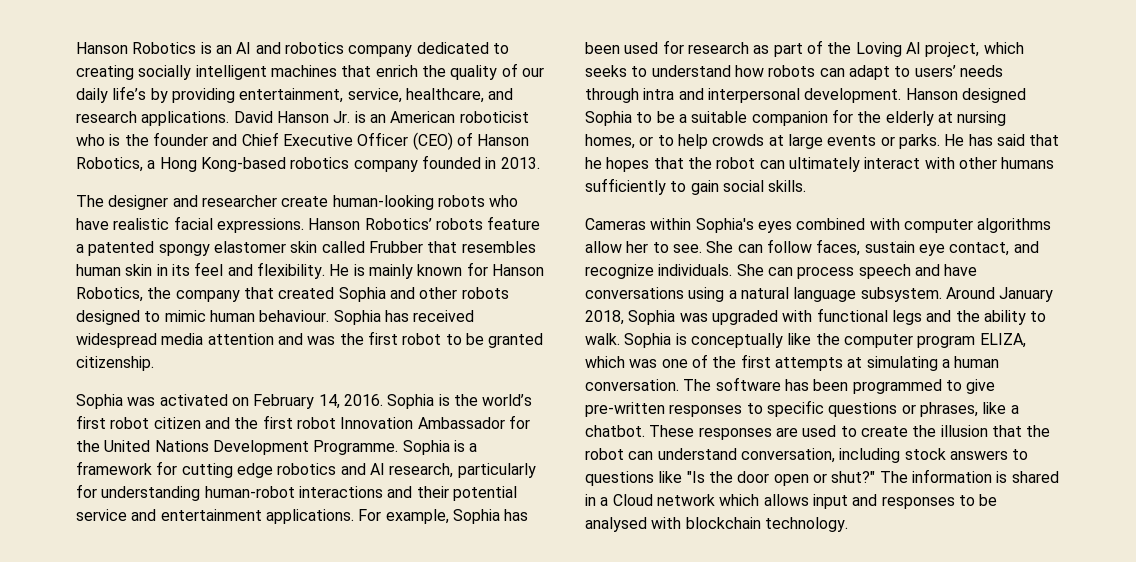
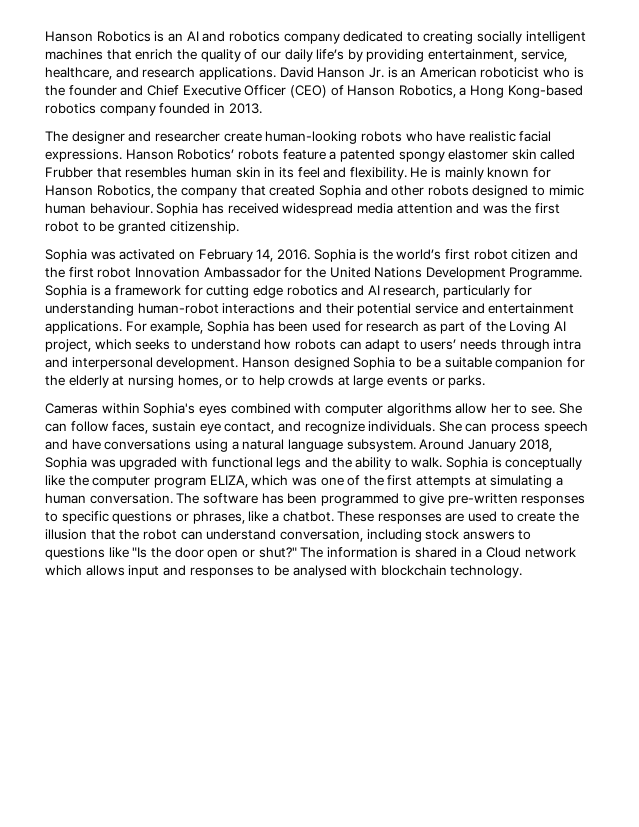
- He has said that he hopes that the robot can ultimately interact with other humans sufficiently to gain social skills.

